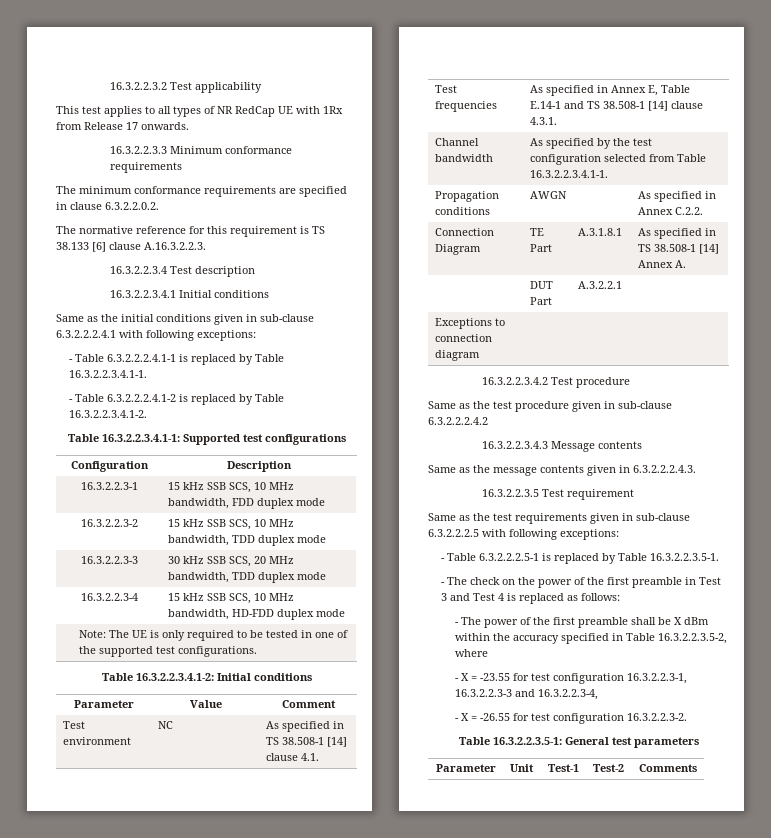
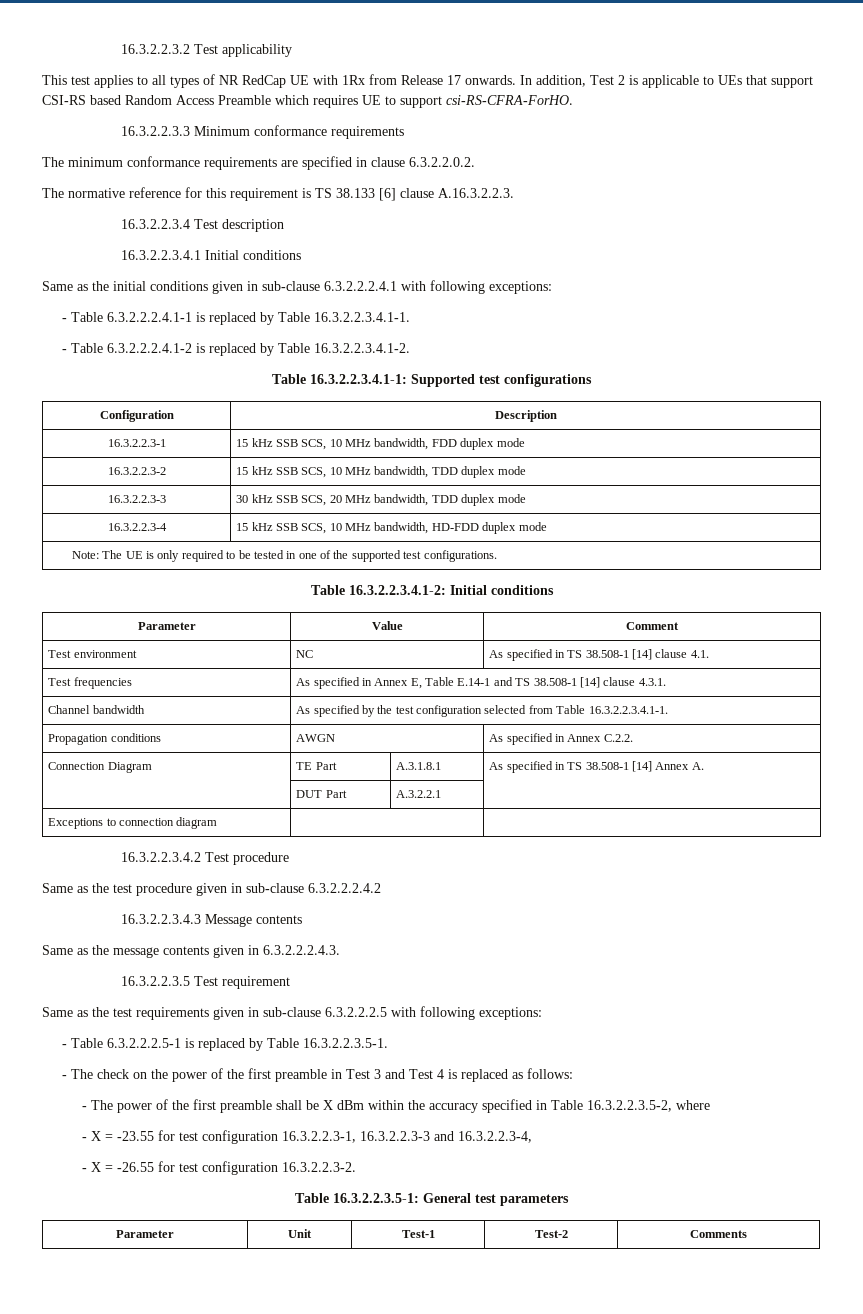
+ In addition, Test 2 is applicable to UEs that support CSI-RS based Random Access Preamble which requires UE to support csi-RS-CFRA-ForHO.

